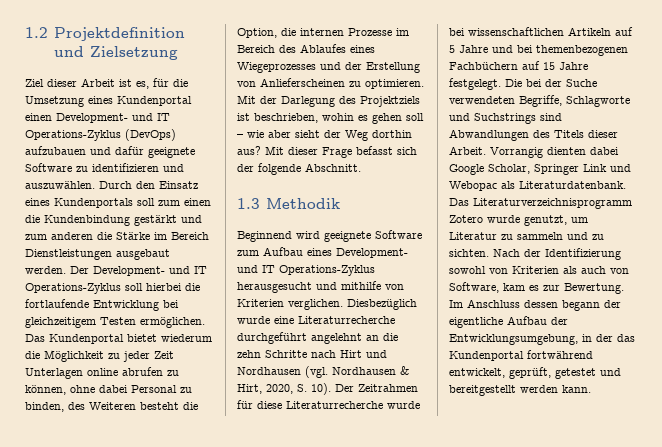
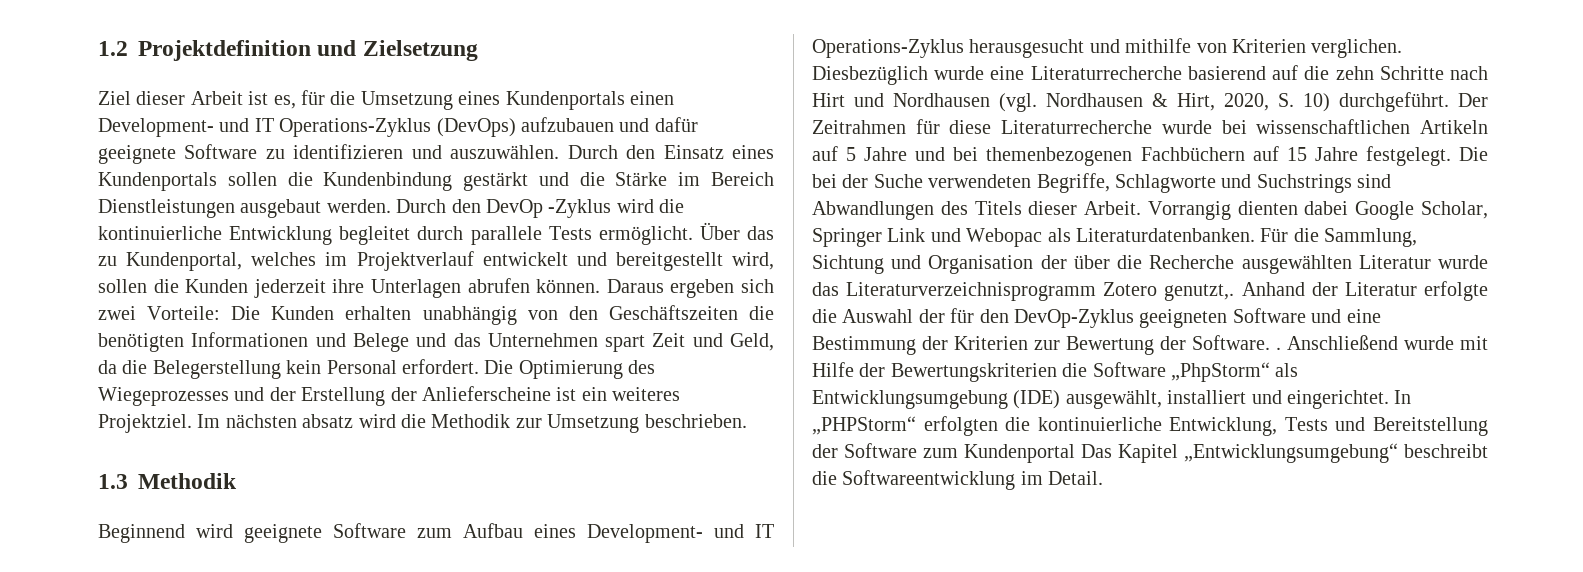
- Ziel dieser Arbeit ist es, für die Umsetzung eines Kundenportal einen Development- und IT Operations-Zyklus (DevOps) aufzubauen und dafür geeignete Software zu identifizieren und auszuwählen.
+ Ziel dieser Arbeit ist es, für die Umsetzung eines Kundenportals einen Development- und IT Operations-Zyklus (DevOps) aufzubauen und dafür geeignete Software zu identifizieren und auszuwählen.
- Durch den Einsatz eines Kundenportals soll zum einen die Kundenbindung gestärkt und zum anderen die Stärke im Bereich Dienstleistungen ausgebaut werden.
+ Durch den Einsatz eines Kundenportals sollen die Kundenbindung gestärkt und die Stärke im Bereich Dienstleistungen ausgebaut werden.
- Der Development- und IT Operations-Zyklus soll hierbei die fortlaufende Entwicklung bei gleichzeitigem Testen ermöglichen. Das Kundenportal bietet wiederum die Möglichkeit zu jeder Zeit Unterlagen online abrufen zu können, ohne dabei Personal zu binden, des Weiteren besteht die Option, die internen Prozesse im Bereich des Ablaufes eines Wiegeprozesses und der Erstellung von Anlieferscheinen zu optimieren. Mit der Darlegung des Projektziels ist beschrieben, wohin es gehen soll – wie aber sieht der Weg dorthin aus? Mit dieser Frage befasst sich der folgende Abschnitt.
+ Durch den DevOp -Zyklus wird die kontinuierliche Entwicklung begleitet durch parallele Tests ermöglicht. Über das zu Kundenportal, welches im Projektverlauf entwickelt und bereitgestellt wird, sollen die Kunden jederzeit ihre Unterlagen abrufen können. Daraus ergeben sich zwei Vorteile: Die Kunden erhalten unabhängig von den Geschäftszeiten die benötigten Informationen und Belege und das Unternehmen spart Zeit und Geld, da die Belegerstellung kein Personal erfordert. Die Optimierung des Wiegeprozesses und der Erstellung der Anlieferscheine ist ein weiteres Projektziel. Im nächsten absatz wird die Methodik zur Umsetzung beschrieben.
- Diesbezüglich wurde eine Literaturrecherche durchgeführt angelehnt an die zehn Schritte nach Hirt und Nordhausen (vgl. Nordhausen & Hirt, 2020, S. 10).
+ Diesbezüglich wurde eine Literaturrecherche basierend auf die zehn Schritte nach Hirt und Nordhausen (vgl. Nordhausen & Hirt, 2020, S. 10) durchgeführt.
- Vorrangig dienten dabei Google Scholar, Springer Link und Webopac als Literaturdatenbank. Das Literaturverzeichnisprogramm Zotero wurde genutzt, um Literatur zu sammeln und zu sichten. Nach der Identifizierung sowohl von Kriterien als auch von Software, kam es zur Bewertung. Im Anschluss dessen begann der eigentliche Aufbau der Entwicklungsumgebung, in der das Kundenportal fortwährend entwickelt, geprüft, getestet und bereitgestellt werden kann.
+ Vorrangig dienten dabei Google Scholar, Springer Link und Webopac als Literaturdatenbanken. Für die Sammlung, Sichtung und Organisation der über die Recherche ausgewählten Literatur wurde das Literaturverzeichnisprogramm Zotero genutzt,. Anhand der Literatur erfolgte die Auswahl der für den DevOp-Zyklus geeigneten Software und eine Bestimmung der Kriterien zur Bewertung der Software. . Anschließend wurde mit Hilfe der Bewertungskriterien die Software „PhpStorm“ als Entwicklungsumgebung (IDE) ausgewählt, installiert und eingerichtet. In „PHPStorm“ erfolgten die kontinuierliche Entwicklung, Tests und Bereitstellung der Software zum Kundenportal Das Kapitel „Entwicklungsumgebung“ beschreibt die Softwareentwicklung im Detail.

